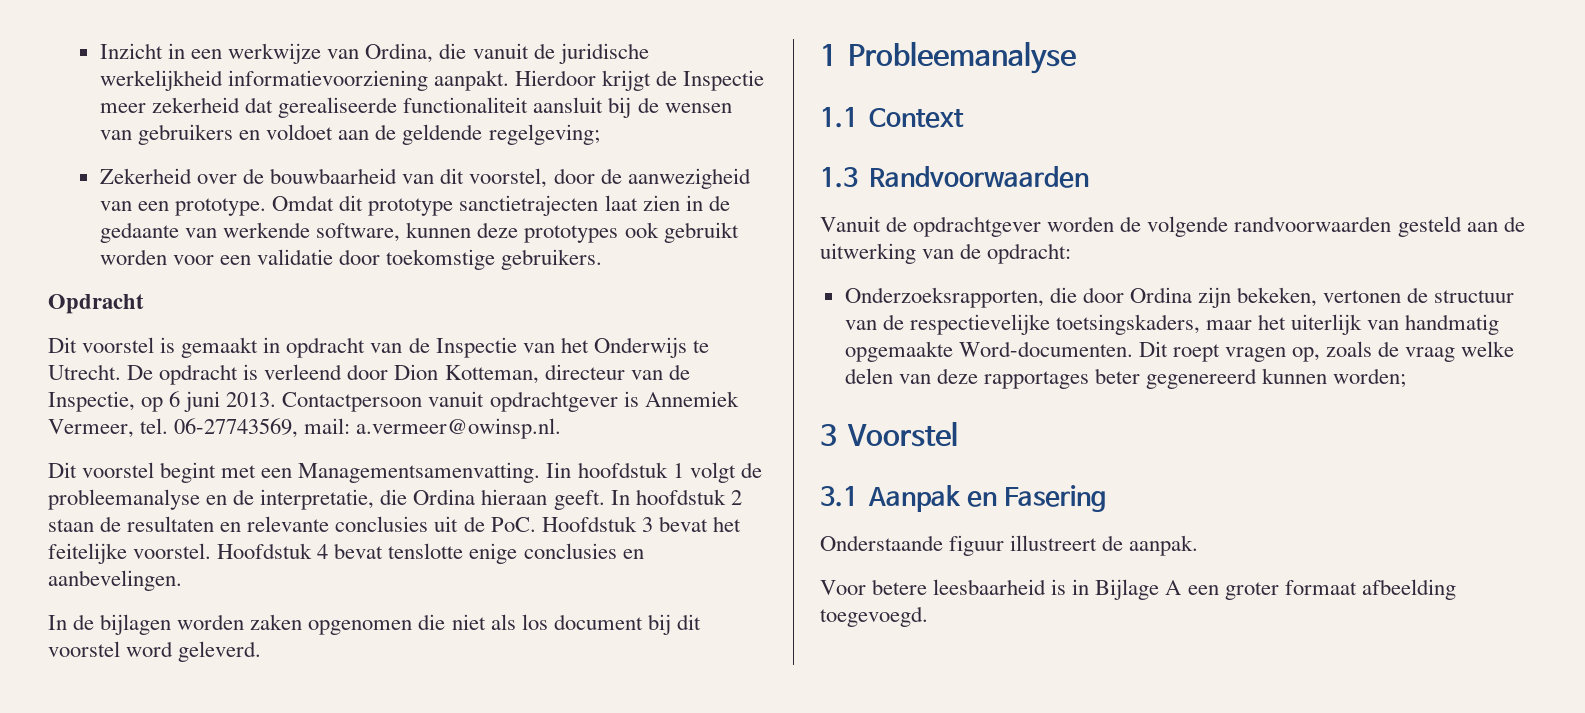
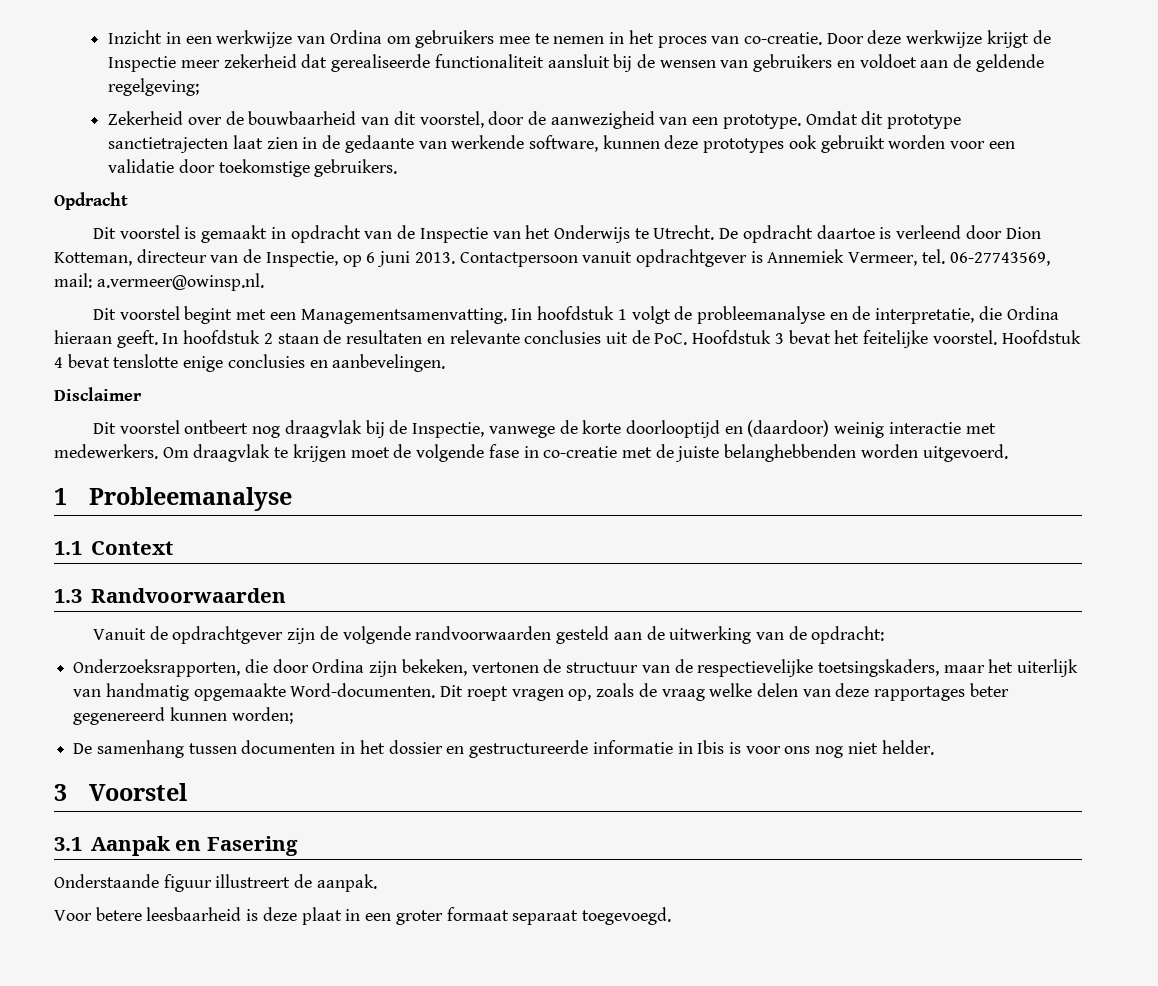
- Inzicht in een werkwijze van Ordina, die vanuit de juridische werkelijkheid informatievoorziening aanpakt. Hierdoor krijgt de Inspectie meer zekerheid dat gerealiseerde functionaliteit aansluit bij de wensen van gebruikers en voldoet aan de geldende regelgeving;
+ Inzicht in een werkwijze van Ordina om gebruikers mee te nemen in het proces van co-creatie. Door deze werkwijze krijgt de Inspectie meer zekerheid dat gerealiseerde functionaliteit aansluit bij de wensen van gebruikers en voldoet aan de geldende regelgeving;
- De opdracht is verleend door Dion Kotteman, directeur van de Inspectie, op 6 juni 2013.
+ De opdracht daartoe is verleend door Dion Kotteman, directeur van de Inspectie, op 6 juni 2013.
- In de bijlagen worden zaken opgenomen die niet als los document bij dit voorstel word geleverd.
+ Disclaimer
+ Dit voorstel ontbeert nog draagvlak bij de Inspectie, vanwege de korte doorlooptijd en (daardoor) weinig interactie met medewerkers. Om draagvlak te krijgen moet de volgende fase in co-creatie met de juiste belanghebbenden worden uitgevoerd.
- Vanuit de opdrachtgever worden de volgende randvoorwaarden gesteld aan de uitwerking van de opdracht:
+ Vanuit de opdrachtgever zijn de volgende randvoorwaarden gesteld aan de uitwerking van de opdracht:
+ De samenhang tussen documenten in het dossier en gestructureerde informatie in Ibis is voor ons nog niet helder.
- Voor betere leesbaarheid is in Bijlage A een groter formaat afbeelding toegevoegd.
+ Voor betere leesbaarheid is deze plaat in een groter formaat separaat toegevoegd.

